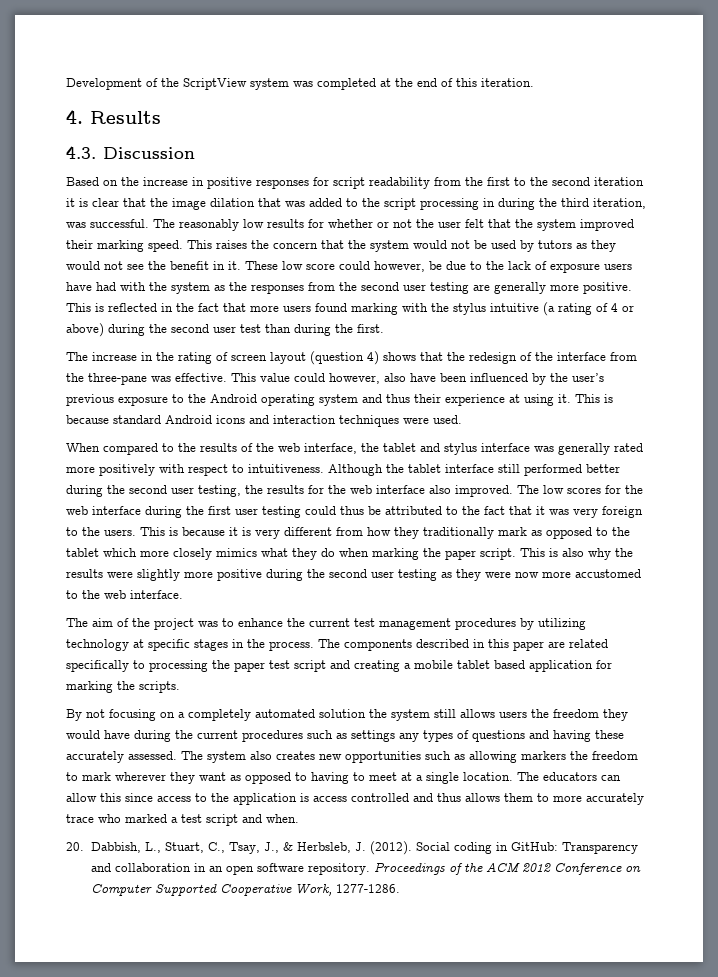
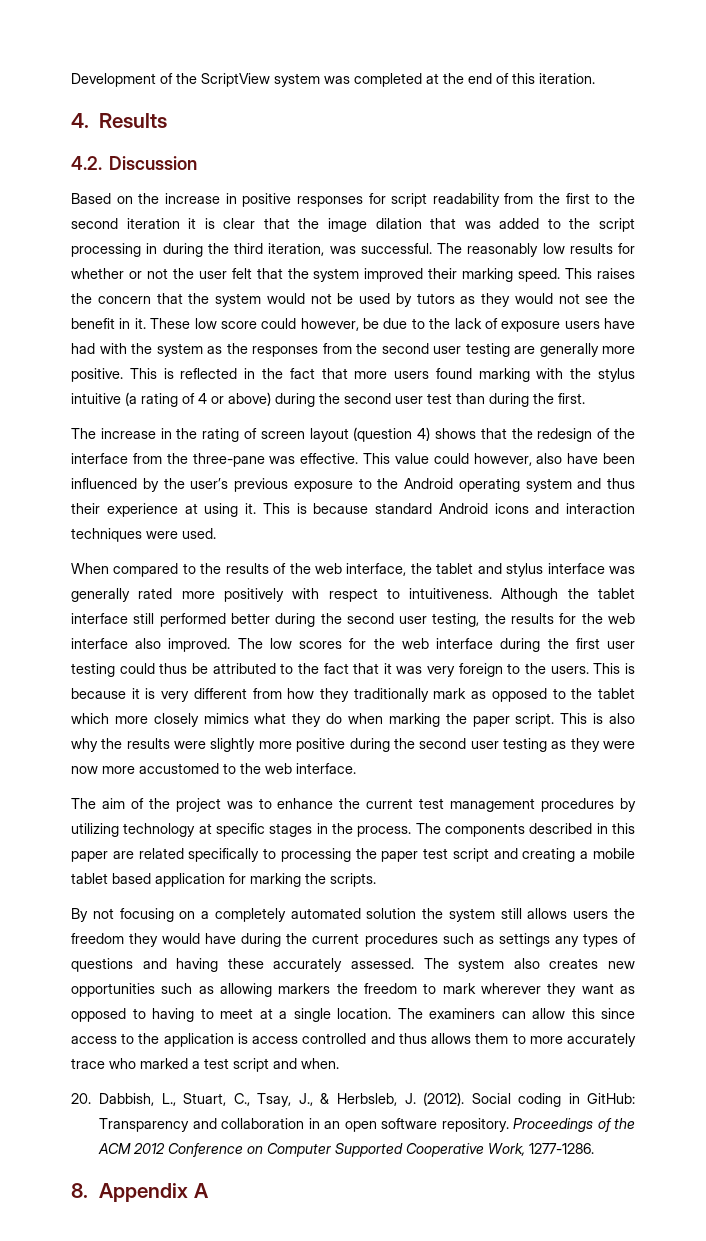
- 4.3. Discussion
+ 4.2. Discussion
- The educators can allow this since access to the application is access controlled and thus allows them to more accurately trace who marked a test script and when.
+ The examiners can allow this since access to the application is access controlled and thus allows them to more accurately trace who marked a test script and when.
+ 8. Appendix A

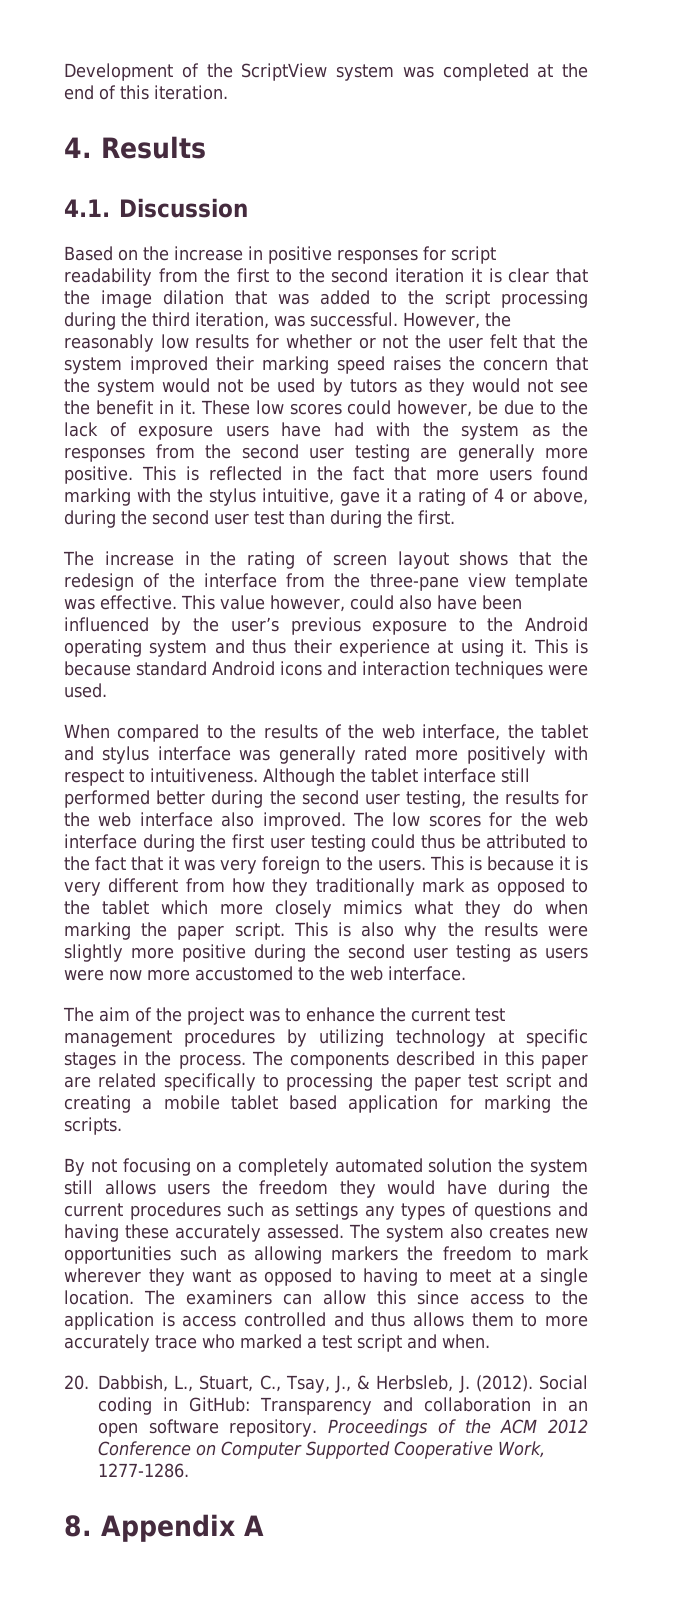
- 4.2. Discussion
+ 4.1. Discussion
- Based on the increase in positive responses for script readability from the first to the second iteration it is clear that the image dilation that was added to the script processing in during the third iteration, was successful.
+ Based on the increase in positive responses for script readability from the first to the second iteration it is clear that the image dilation that was added to the script processing during the third iteration, was successful.
- The reasonably low results for whether or not the user felt that the system improved their marking speed. This raises the concern that the system would not be used by tutors as they would not see the benefit in it.
+ However, the reasonably low results for whether or not the user felt that the system improved their marking speed raises the concern that the system would not be used by tutors as they would not see the benefit in it.
- These low score could however, be due to the lack of exposure users have had with the system as the responses from the second user testing are generally more positive.
+ These low scores could however, be due to the lack of exposure users have had with the system as the responses from the second user testing are generally more positive.
- This is reflected in the fact that more users found marking with the stylus intuitive (a rating of 4 or above) during the second user test than during the first.
+ This is reflected in the fact that more users found marking with the stylus intuitive, gave it a rating of 4 or above, during the second user test than during the first.
- The increase in the rating of screen layout (question 4) shows that the redesign of the interface from the three-pane was effective.
+ The increase in the rating of screen layout shows that the redesign of the interface from the three-pane view template was effective.
- This value could however, also have been influenced by the user’s previous exposure to the Android operating system and thus their experience at using it.
+ This value however, could also have been influenced by the user’s previous exposure to the Android operating system and thus their experience at using it.
- This is also why the results were slightly more positive during the second user testing as they were now more accustomed to the web interface.
+ This is also why the results were slightly more positive during the second user testing as users were now more accustomed to the web interface.

